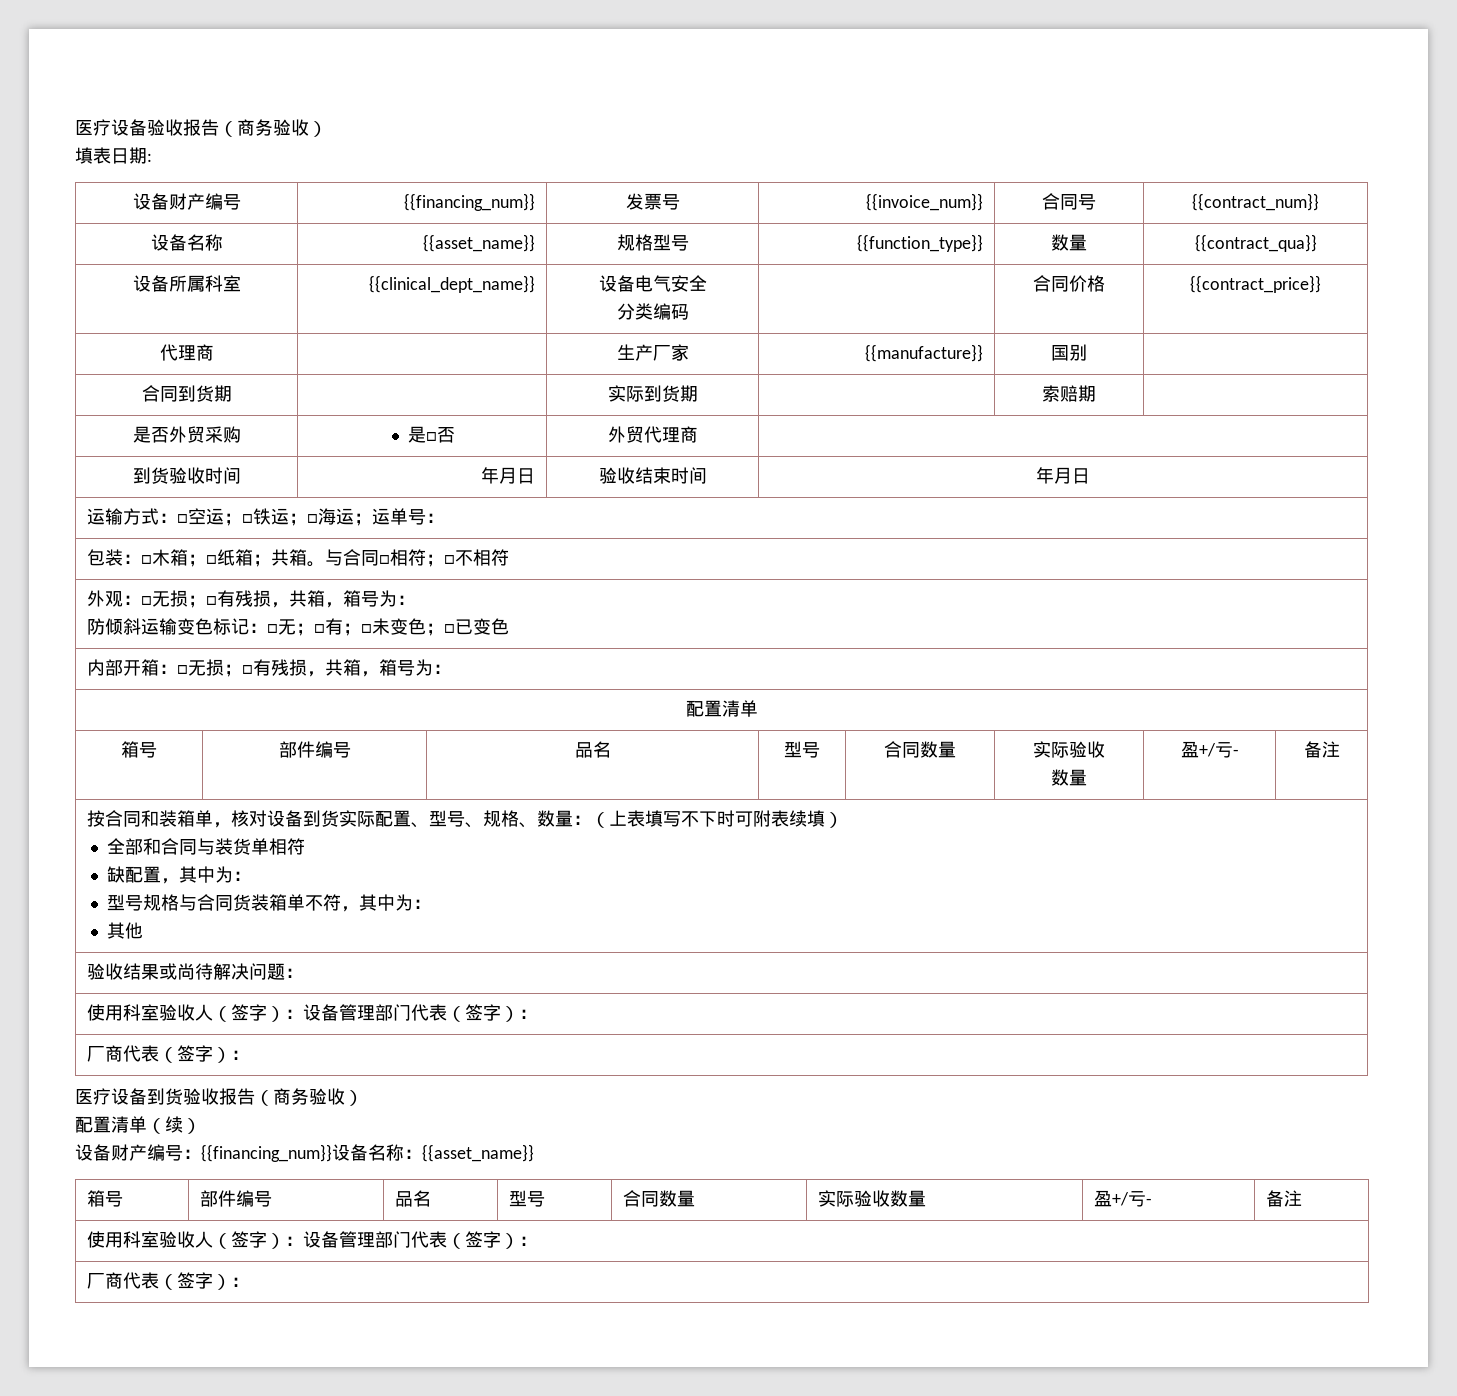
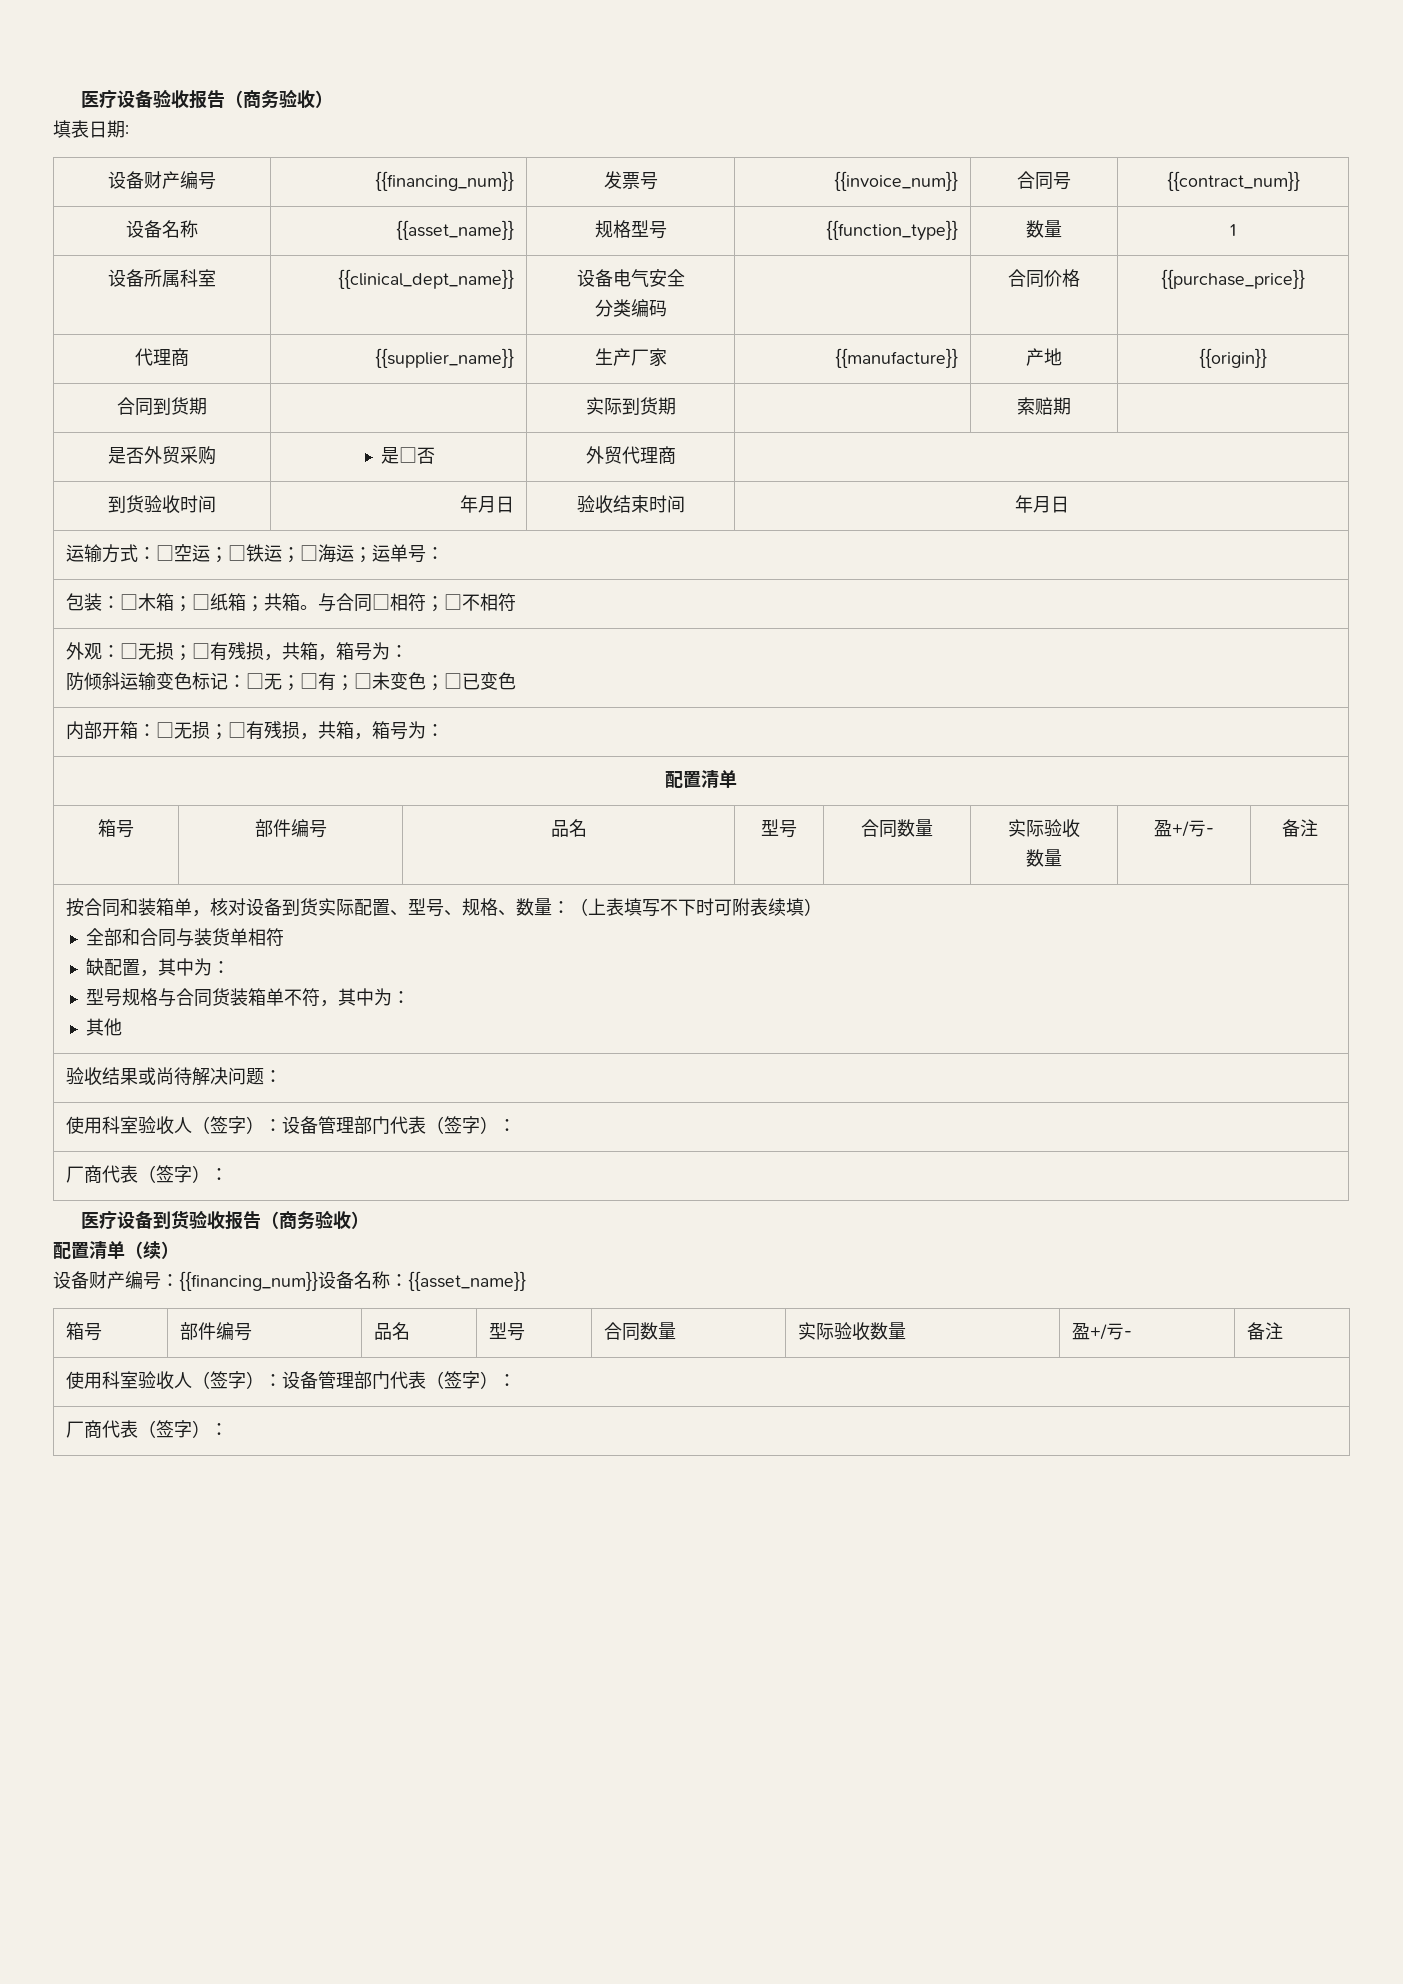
- 设备名称 | {{asset_name}} | 规格型号 | {{function_type}} | 数量 | {{contract_qua}}
+ 设备名称 | {{asset_name}} | 规格型号 | {{function_type}} | 数量 | 1
  设备所属科室 | {{clinical_dept_name}} | 设备电气安全
- 分类编码 | | 合同价格 | {{contract_price}}
- 代理商 | | 生产厂家 | {{manufacture}} | 国别 |
+ 分类编码 | | 合同价格 | {{purchase_price}}
+ 代理商 | {{supplier_name}} | 生产厂家 | {{manufacture}} | 产地 | {{origin}}

